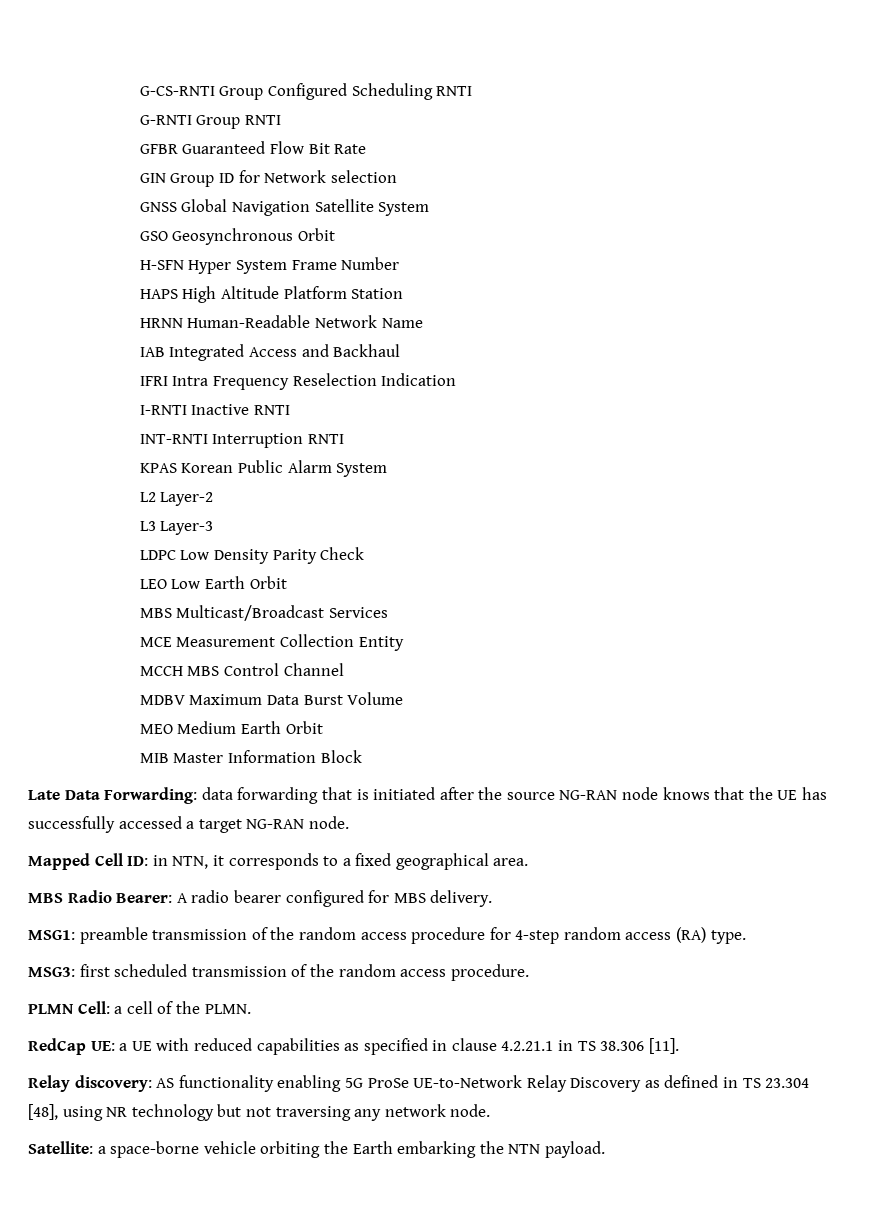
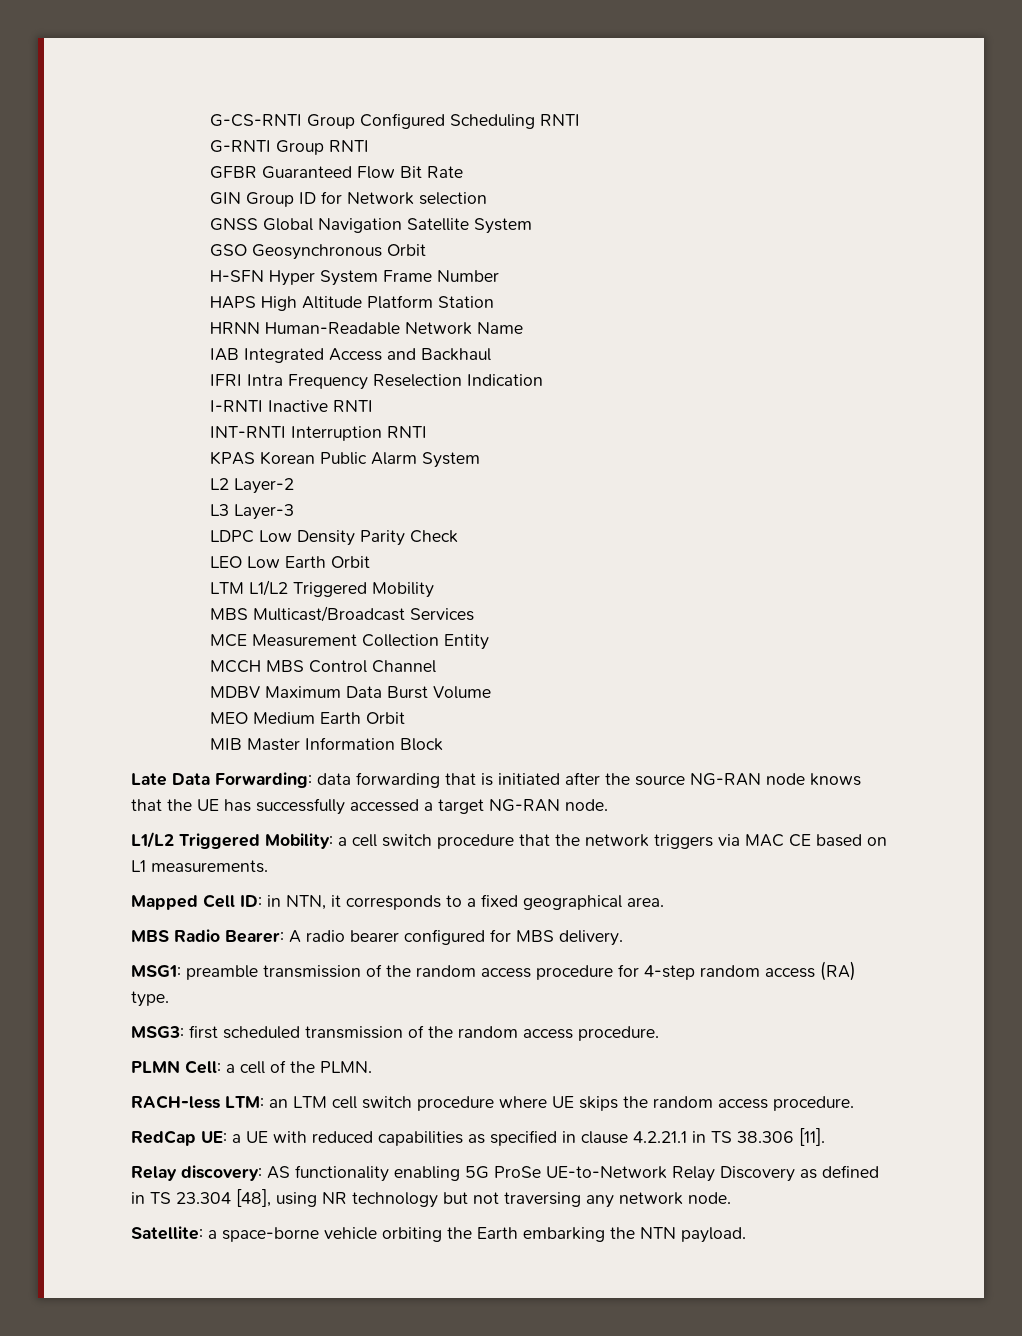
+ LTM L1/L2 Triggered Mobility
+ L1/L2 Triggered Mobility: a cell switch procedure that the network triggers via MAC CE based on L1 measurements.
+ RACH-less LTM: an LTM cell switch procedure where UE skips the random access procedure.

